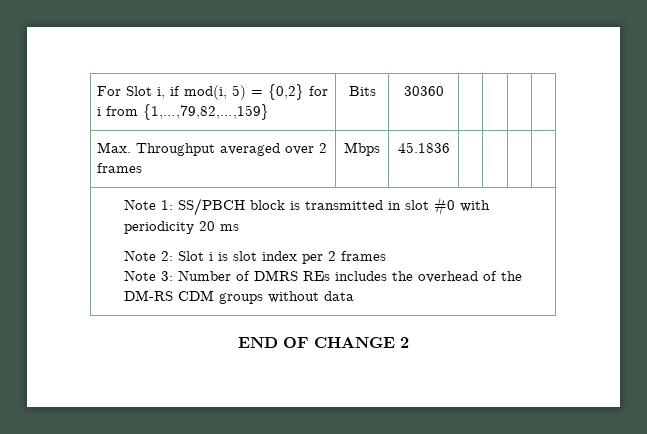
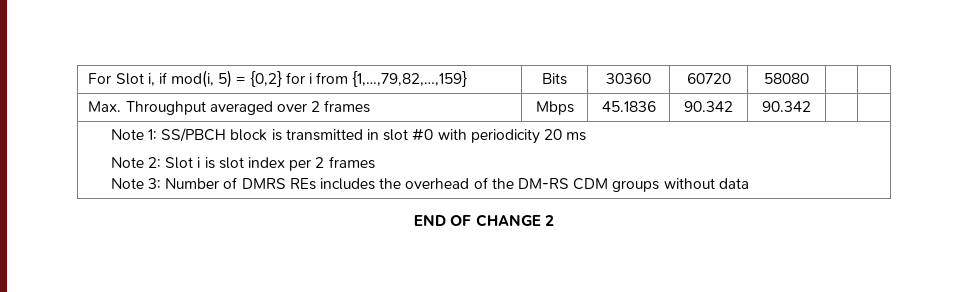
- For Slot i, if mod(i, 5) = {0,2} for i from {1,…,79,82,…,159} | Bits | 30360 | | | |
+ For Slot i, if mod(i, 5) = {0,2} for i from {1,…,79,82,…,159} | Bits | 30360 | 60720 | 58080 | |
- Max. Throughput averaged over 2 frames | Mbps | 45.1836 | | | |
+ Max. Throughput averaged over 2 frames | Mbps | 45.1836 | 90.342 | 90.342 | |

